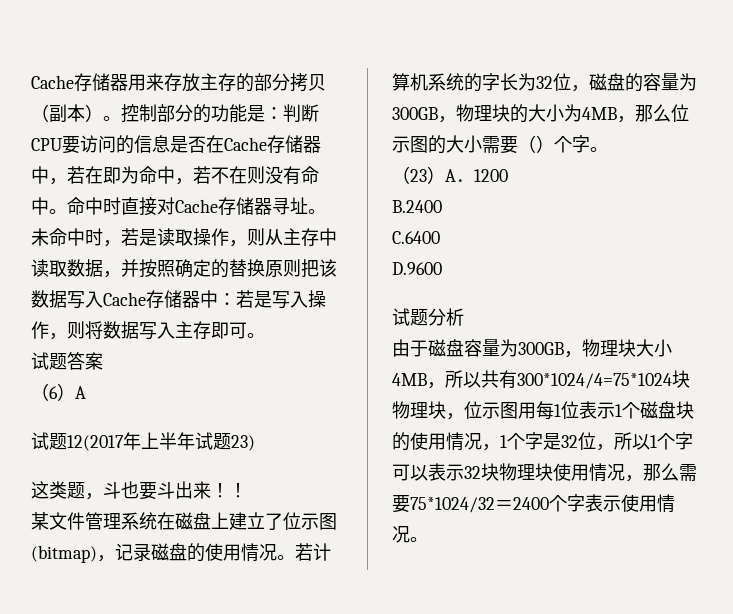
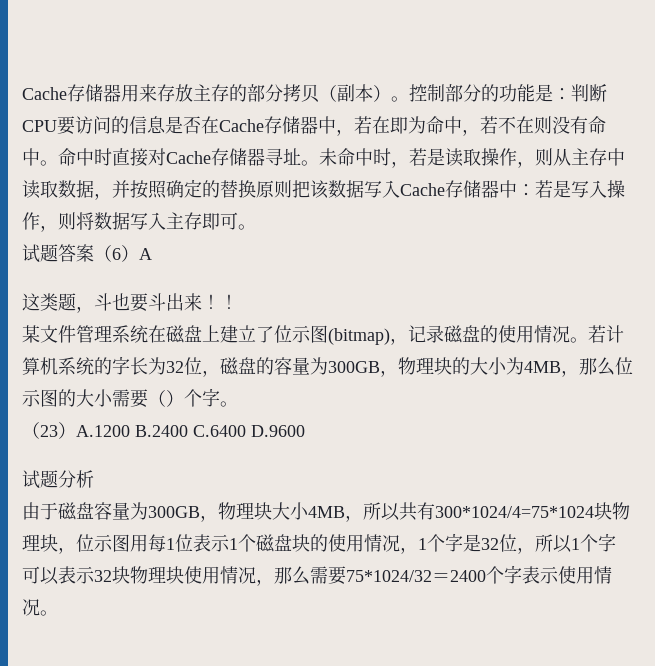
- 试题答案
- （6）A
+ 试题答案（6）A
- 试题12(2017年上半年试题23)
- （23）A．1200
- B.2400
- C.6400
- D.9600
+ （23）A.1200 B.2400 C.6400 D.9600

